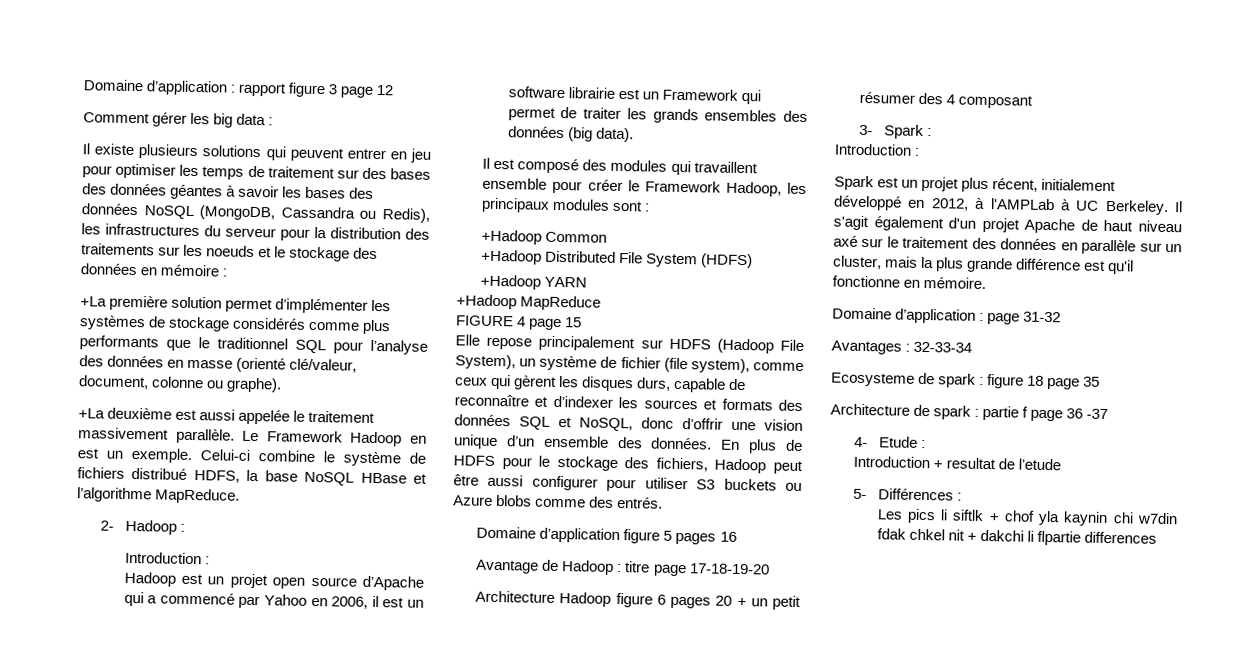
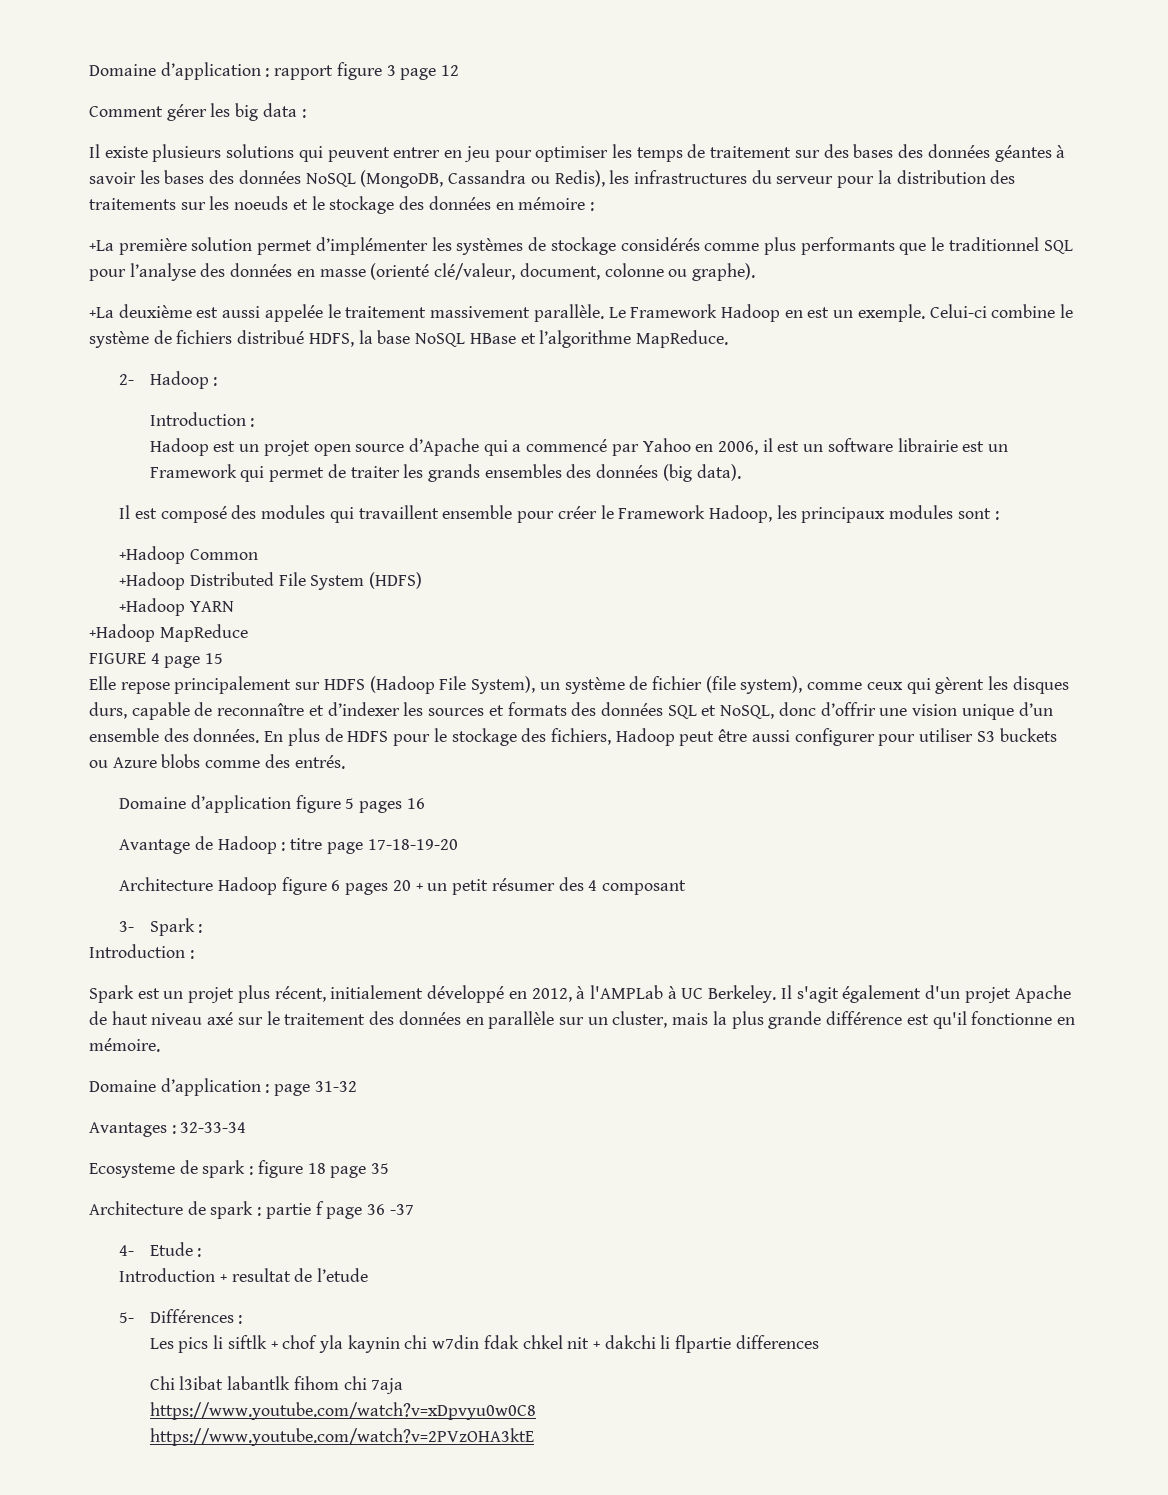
+ Chi l3ibat labantlk fihom chi 7aja
+ https://www.youtube.com/watch?v=xDpvyu0w0C8
+ https://www.youtube.com/watch?v=2PVzOHA3ktE

